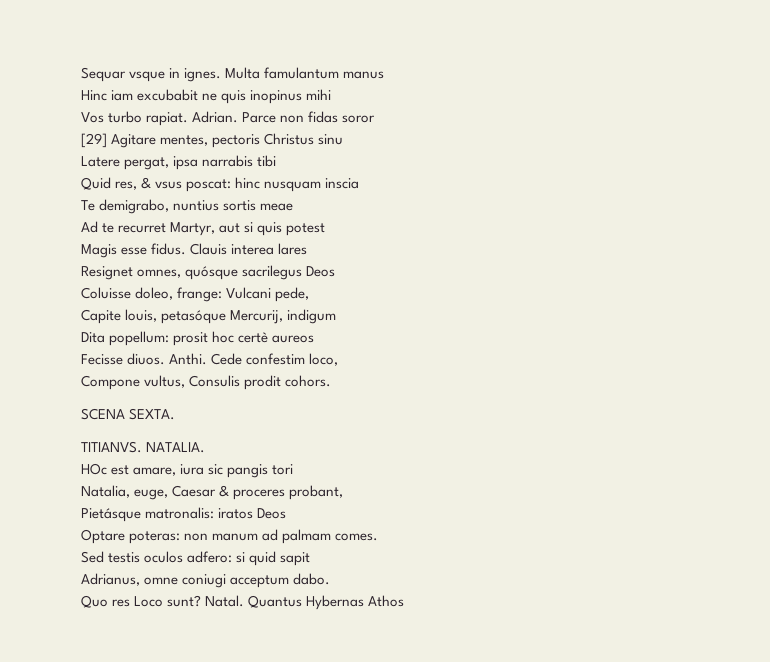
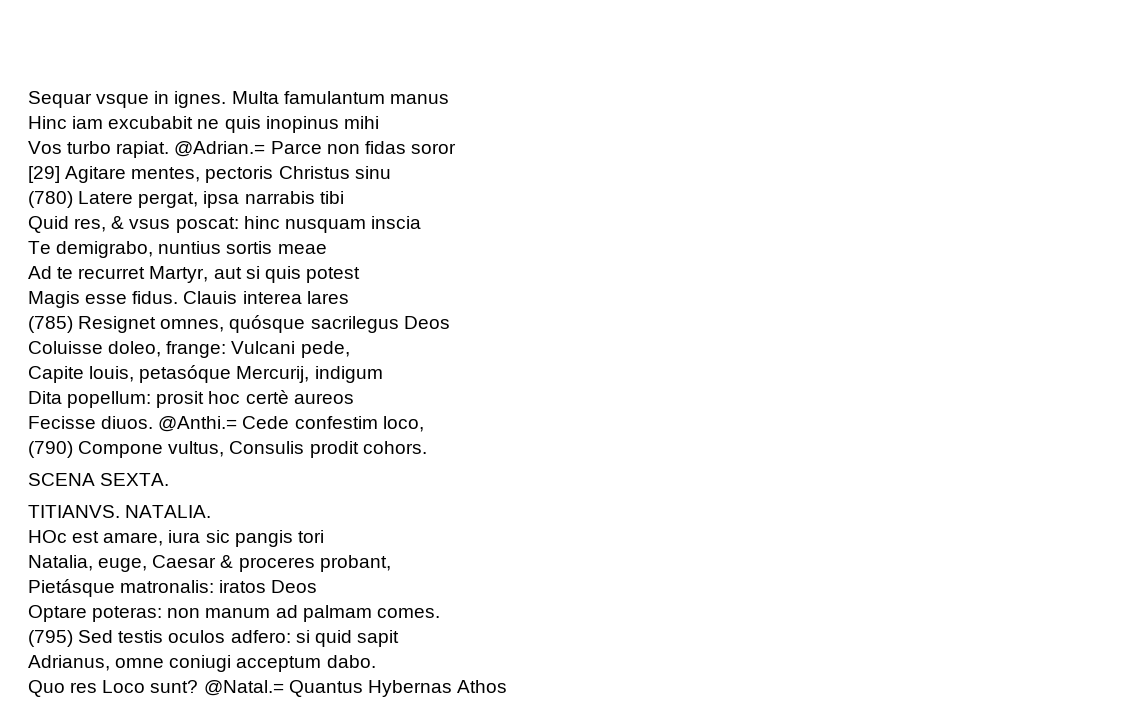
- Adrian. Parce non fidas soror
+ @Adrian.= Parce non fidas soror
- Latere pergat, ipsa narrabis tibi
+ (780) Latere pergat, ipsa narrabis tibi
- Resignet omnes, quósque sacrilegus Deos
+ (785) Resignet omnes, quósque sacrilegus Deos
- Anthi. Cede confestim loco,
+ @Anthi.= Cede confestim loco,
- Compone vultus, Consulis prodit cohors.
+ (790) Compone vultus, Consulis prodit cohors.
- Sed testis oculos adfero: si quid sapit
+ (795) Sed testis oculos adfero: si quid sapit
- Natal. Quantus Hybernas Athos
+ @Natal.= Quantus Hybernas Athos

